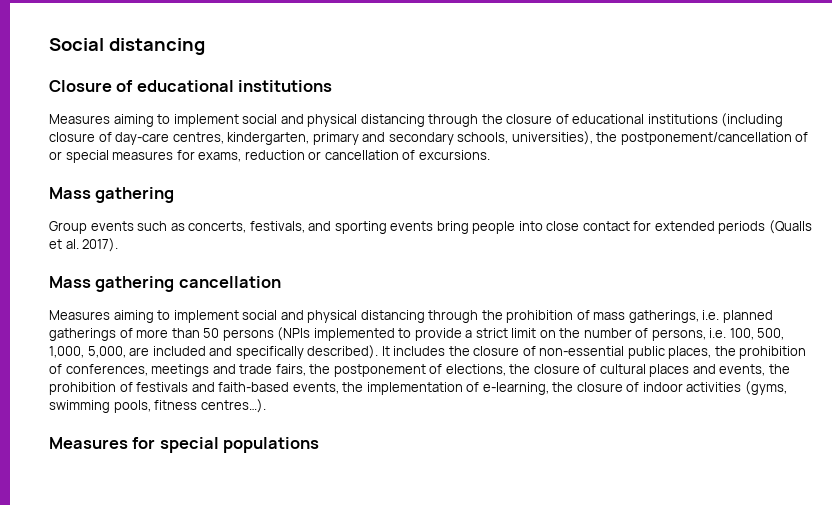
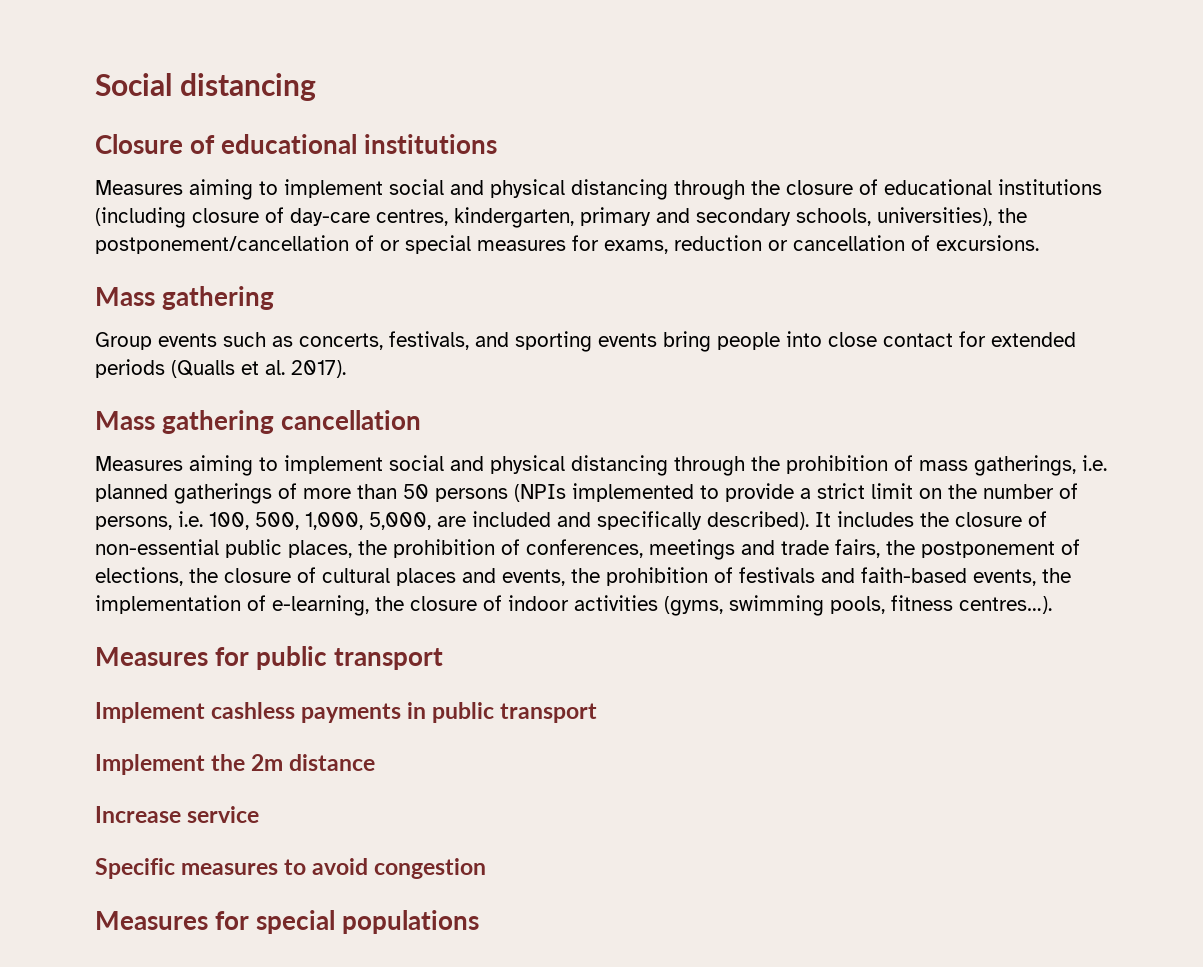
+ Measures for public transport
+ Implement cashless payments in public transport
+ Implement the 2m distance
+ Increase service
+ Specific measures to avoid congestion

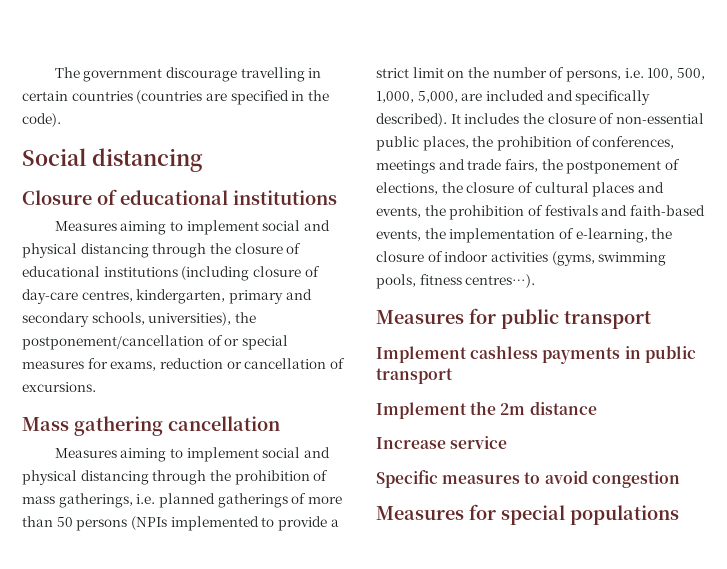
+ The government discourage travelling in certain countries (countries are specified in the code).
  Measures aiming to implement social and physical distancing through the closure of educational institutions (including closure of day-care centres, kindergarten, primary and secondary schools, universities), the postponement/cancellation of or special measures for exams, reduction or cancellation of excursions.
- Mass gathering
- Group events such as concerts, festivals, and sporting events bring people into close contact for extended periods (Qualls et al. 2017).

